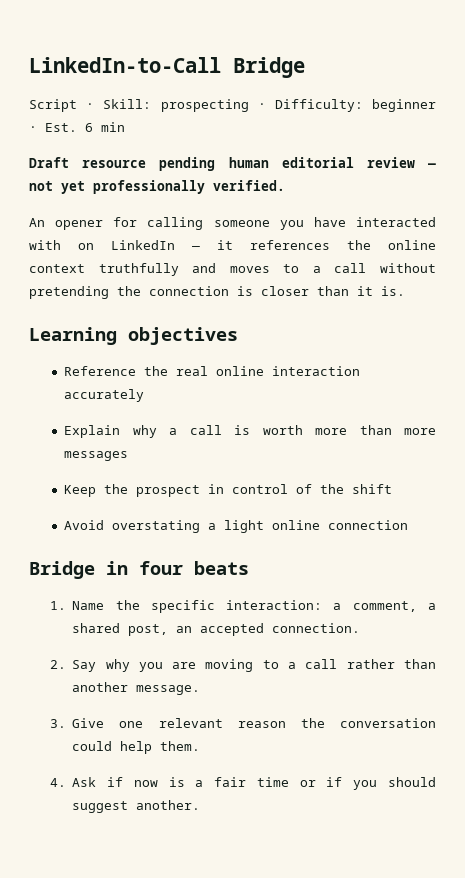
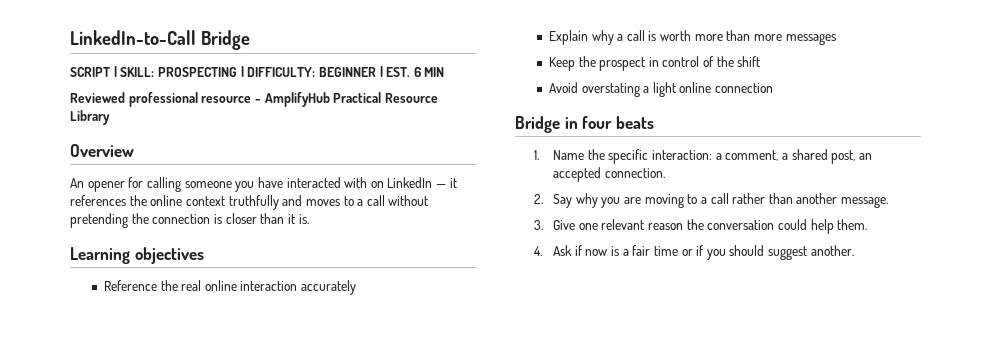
- Script · Skill: prospecting · Difficulty: beginner · Est. 6 min
- Draft resource pending human editorial review — not yet professionally verified.
+ SCRIPT | SKILL: PROSPECTING | DIFFICULTY: BEGINNER | EST. 6 MIN
+ Reviewed professional resource - AmplifyHub Practical Resource Library
+ Overview

